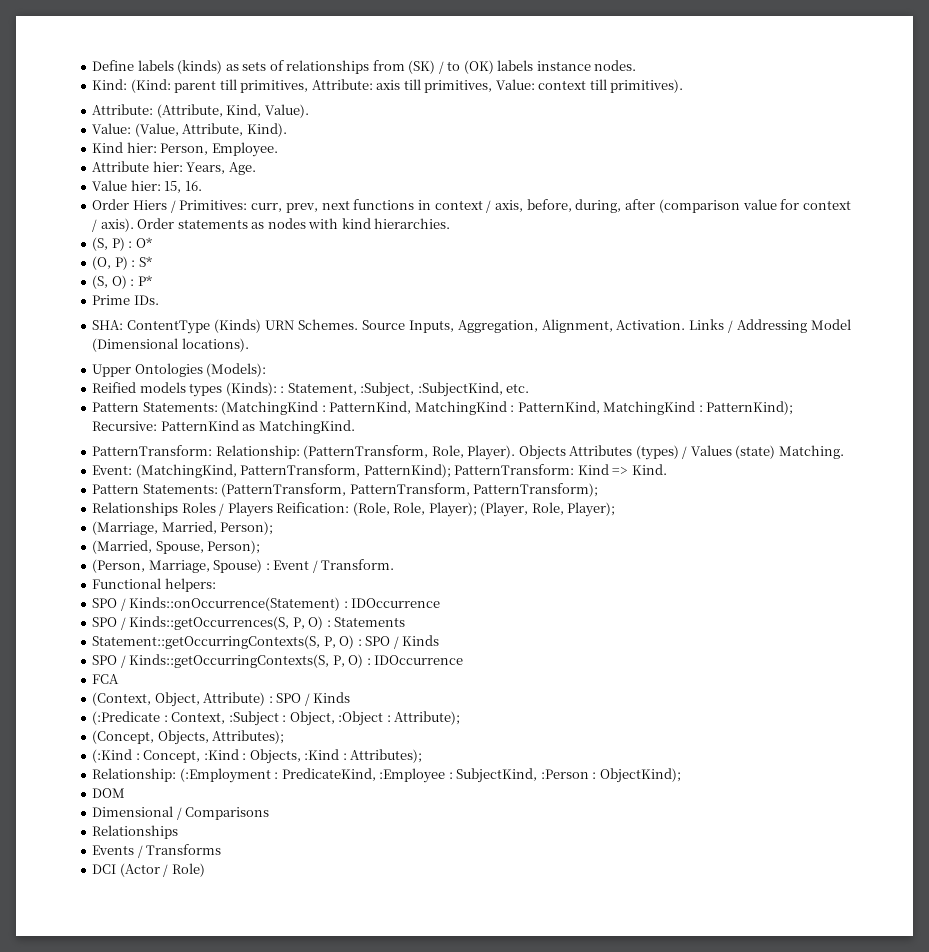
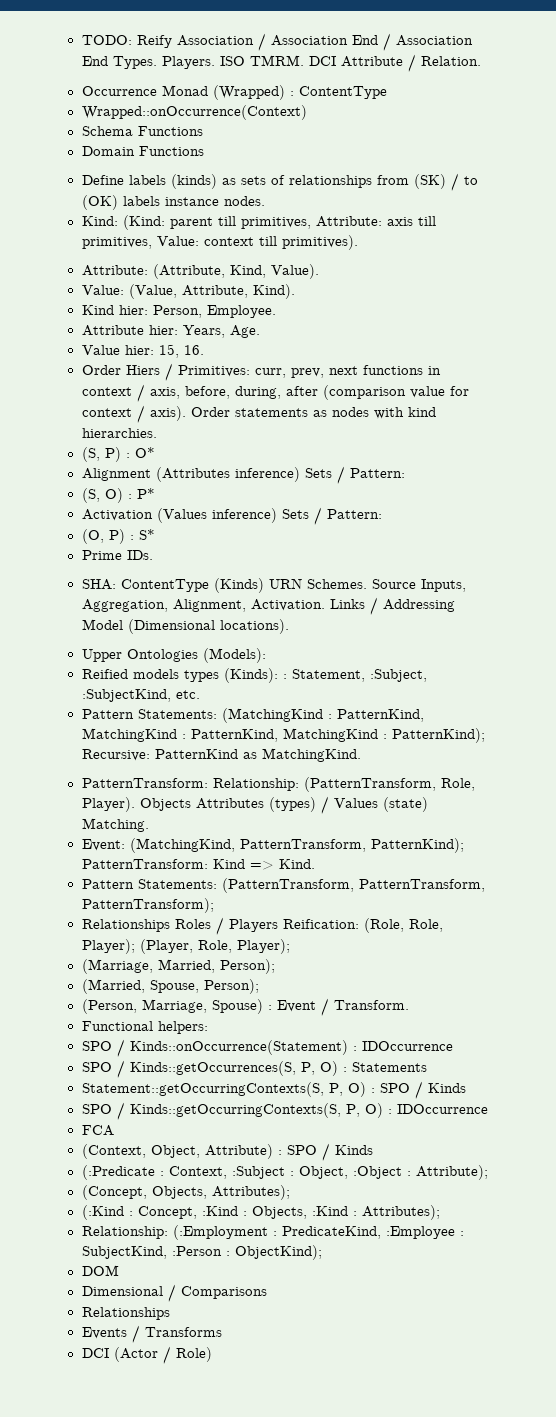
+ TODO: Reify Association / Association End / Association End Types. Players. ISO TMRM. DCI Attribute / Relation.
+ Occurrence Monad (Wrapped) : ContentType
+ Wrapped::onOccurrence(Context)
+ Schema Functions
+ Domain Functions
+ Alignment (Attributes inference) Sets / Pattern:
+ (S, O) : P*
+ Activation (Values inference) Sets / Pattern:
  (O, P) : S*
- (S, O) : P*

